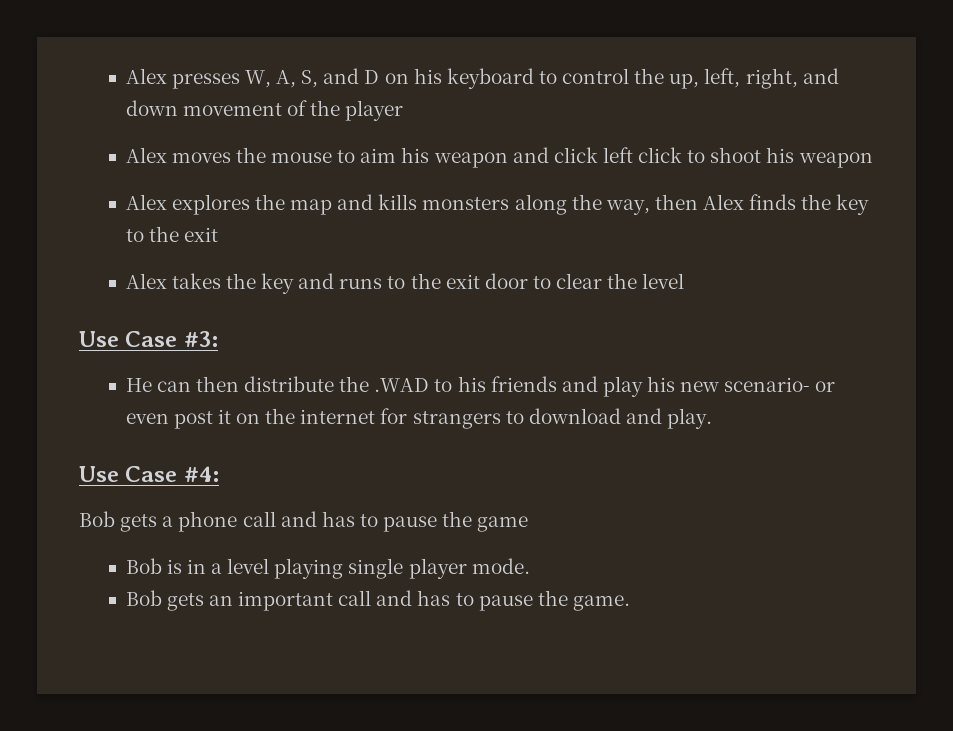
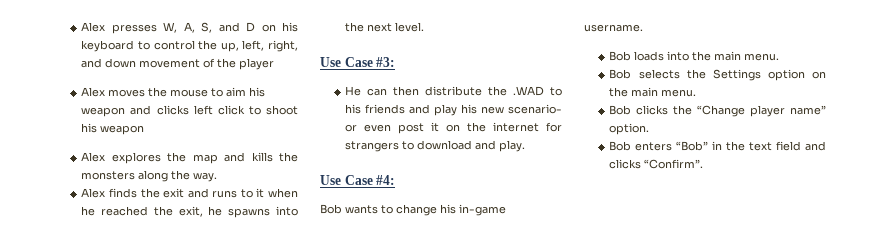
- Alex moves the mouse to aim his weapon and click left click to shoot his weapon
+ Alex moves the mouse to aim his weapon and clicks left click to shoot his weapon
- Alex explores the map and kills monsters along the way, then Alex finds the key to the exit
- Alex takes the key and runs to the exit door to clear the level
+ Alex explores the map and kills the monsters along the way.
+ Alex finds the exit and runs to it when he reached the exit, he spawns into the next level.
- Bob gets a phone call and has to pause the game
- Bob is in a level playing single player mode.
- Bob gets an important call and has to pause the game.
+ Bob wants to change his in-game username.
+ Bob loads into the main menu.
+ Bob selects the Settings option on the main menu.
+ Bob clicks the “Change player name” option.
+ Bob enters “Bob” in the text field and clicks “Confirm”.

